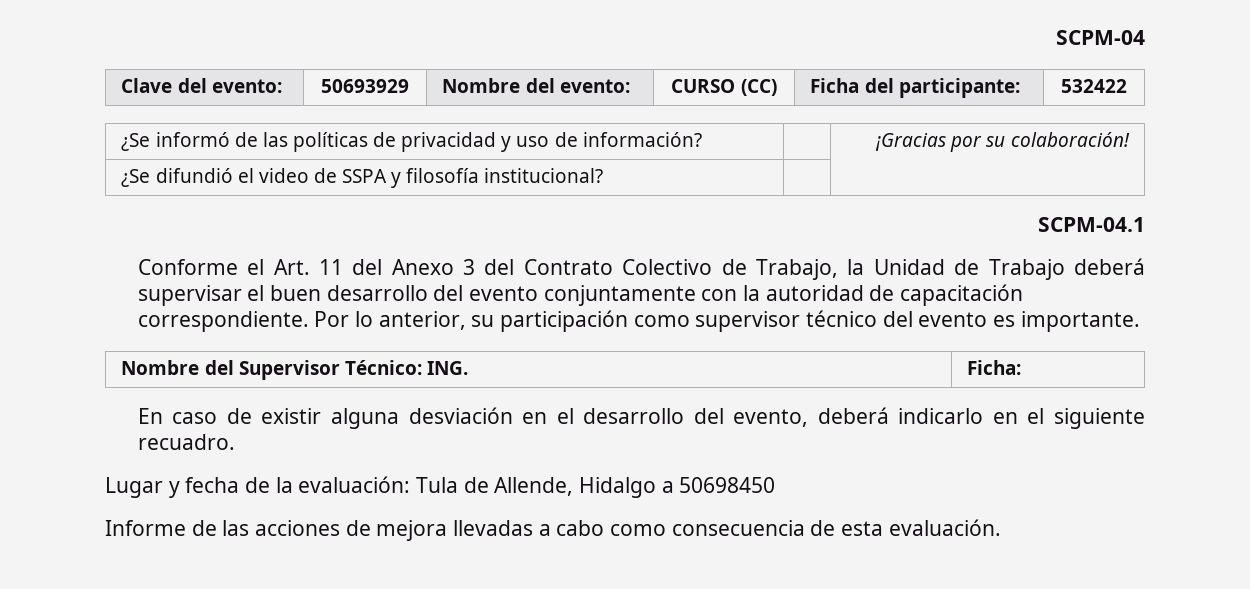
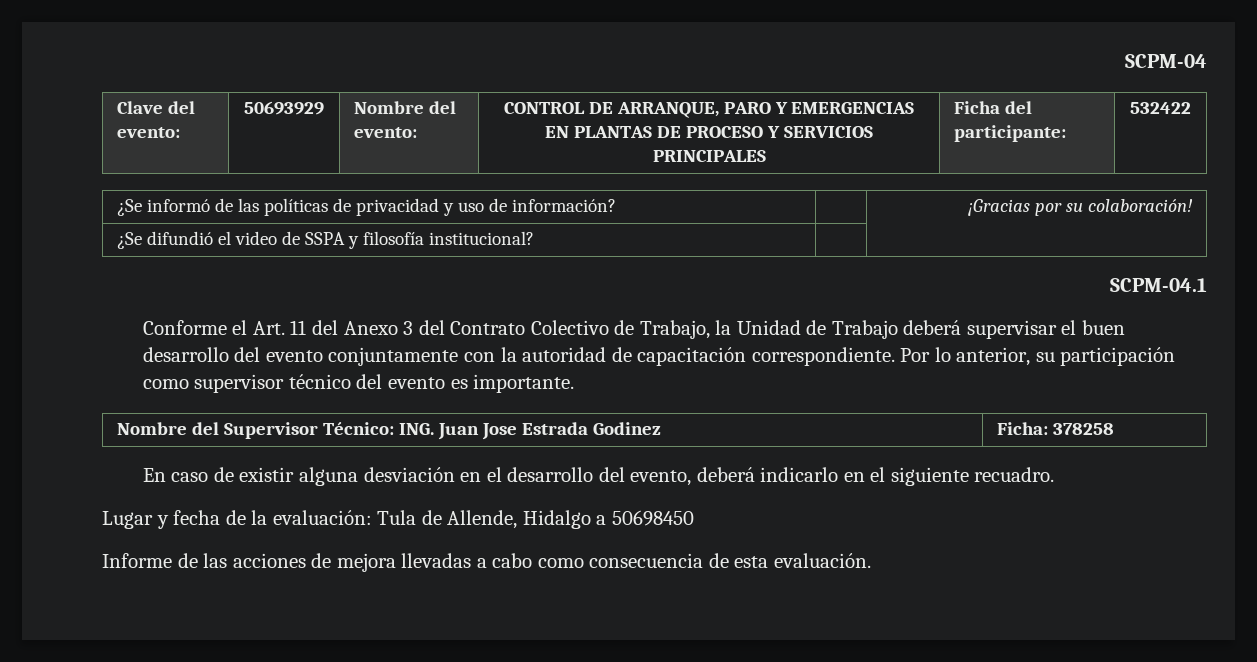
- Clave del evento: | 50693929 | Nombre del evento: | CURSO (CC) | Ficha del participante: | 532422
+ Clave del evento: | 50693929 | Nombre del evento: | CONTROL DE ARRANQUE, PARO Y EMERGENCIAS EN PLANTAS DE PROCESO Y SERVICIOS PRINCIPALES | Ficha del participante: | 532422
- Nombre del Supervisor Técnico: ING. | Ficha:
+ Nombre del Supervisor Técnico: ING. Juan Jose Estrada Godinez | Ficha: 378258

